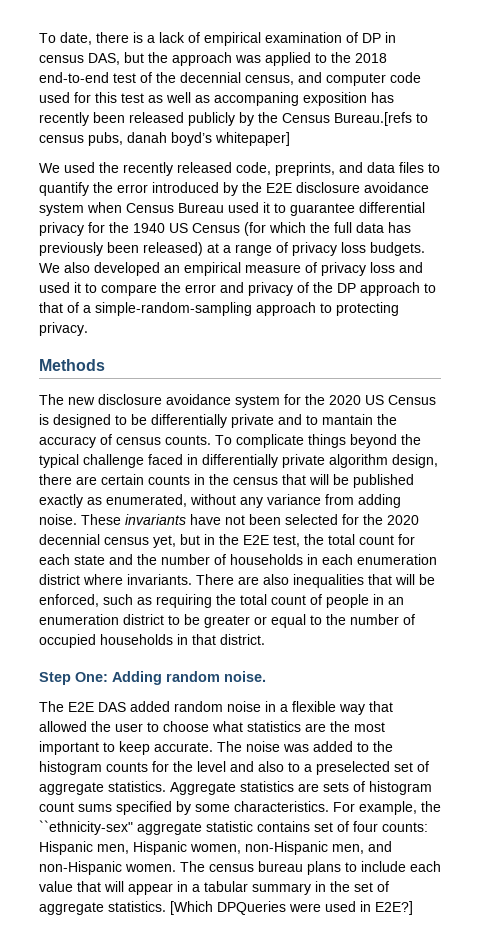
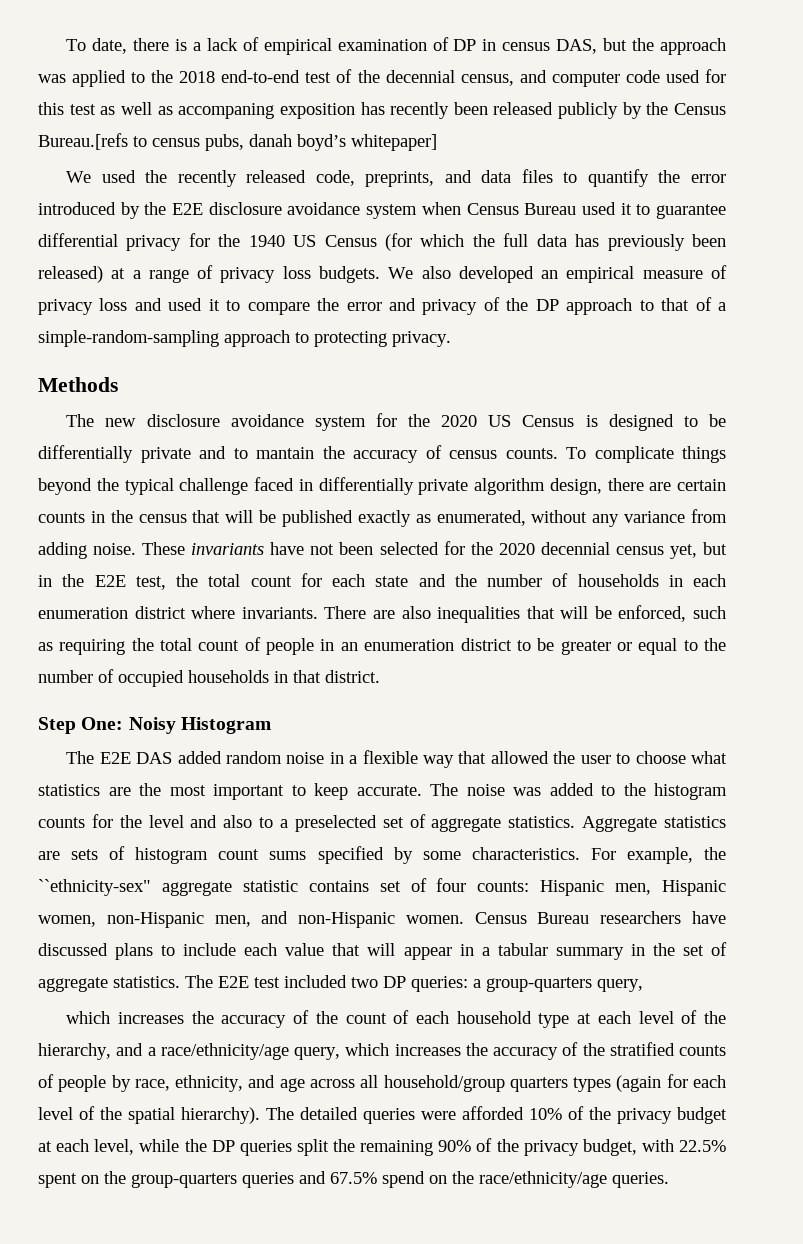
- Step One: Adding random noise.
+ Step One: Noisy Histogram
- The census bureau plans to include each value that will appear in a tabular summary in the set of aggregate statistics.
+ Census Bureau researchers have discussed plans to include each value that will appear in a tabular summary in the set of aggregate statistics.
- [Which DPQueries were used in E2E?]
+ The E2E test included two DP queries: a group-quarters query,
+ which increases the accuracy of the count of each household type at each level of the hierarchy, and a race/ethnicity/age query, which increases the accuracy of the stratified counts of people by race, ethnicity, and age across all household/group quarters types (again for each level of the spatial hierarchy). The detailed queries were afforded 10% of the privacy budget at each level, while the DP queries split the remaining 90% of the privacy budget, with 22.5% spent on the group-quarters queries and 67.5% spend on the race/ethnicity/age queries.

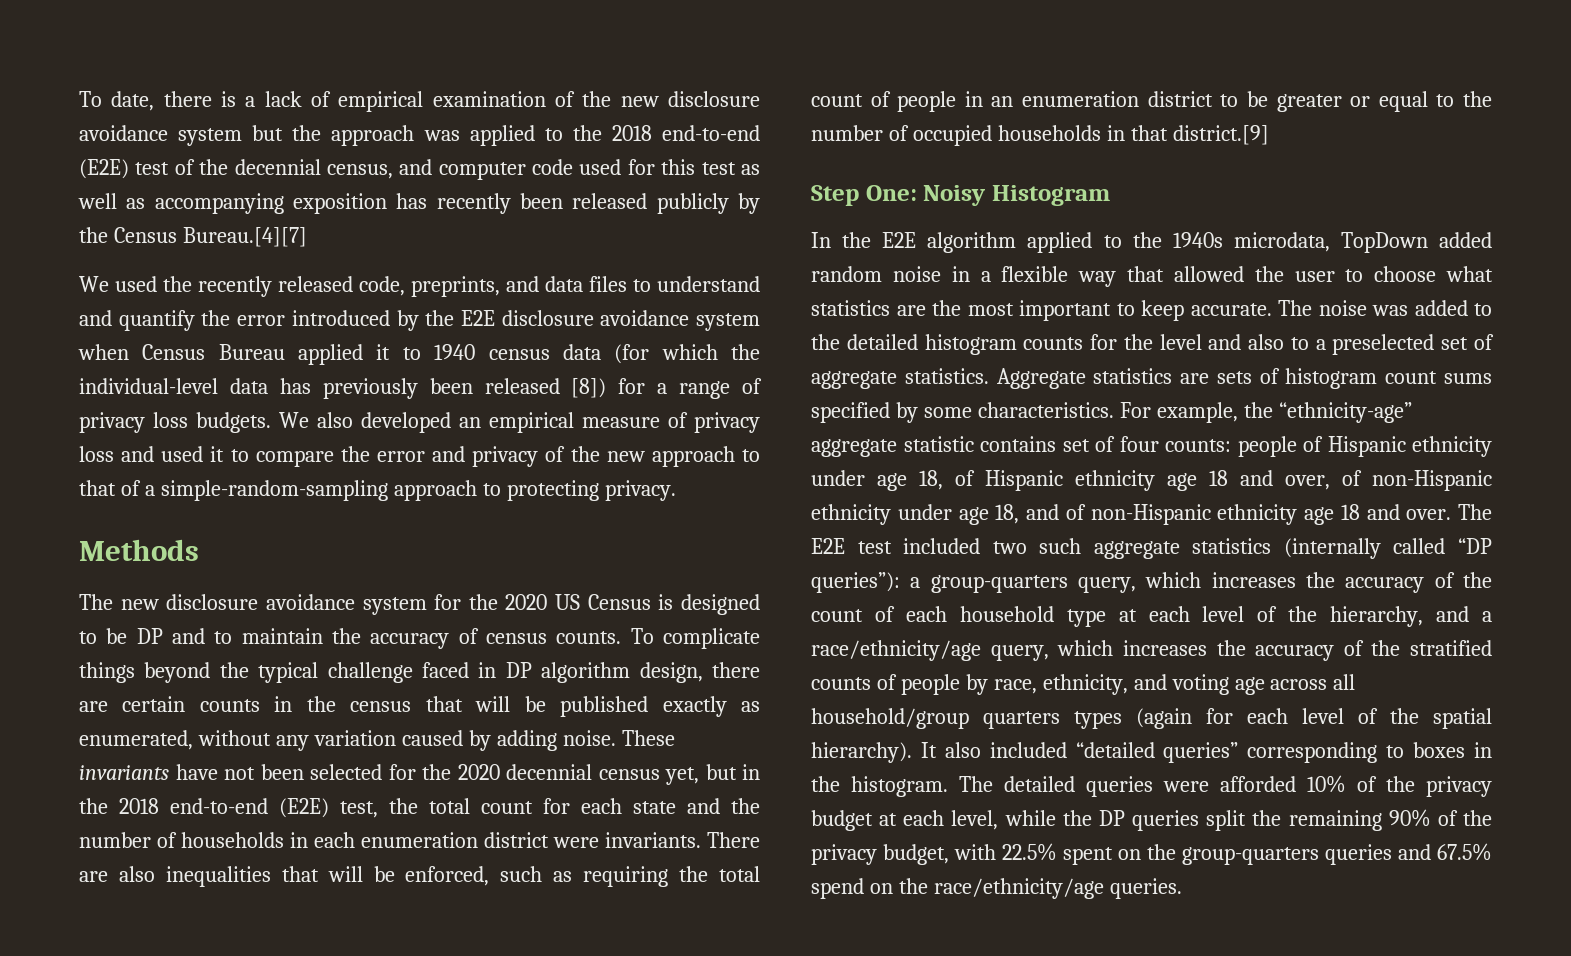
- To date, there is a lack of empirical examination of DP in census DAS, but the approach was applied to the 2018 end-to-end test of the decennial census, and computer code used for this test as well as accompaning exposition has recently been released publicly by the Census Bureau.[refs to census pubs, danah boyd’s whitepaper]
+ To date, there is a lack of empirical examination of the new disclosure avoidance system but the approach was applied to the 2018 end-to-end (E2E) test of the decennial census, and computer code used for this test as well as accompanying exposition has recently been released publicly by the Census Bureau.[4][7]
- We used the recently released code, preprints, and data files to quantify the error introduced by the E2E disclosure avoidance system when Census Bureau used it to guarantee differential privacy for the 1940 US Census (for which the full data has previously been released) at a range of privacy loss budgets.
+ We used the recently released code, preprints, and data files to understand and quantify the error introduced by the E2E disclosure avoidance system when Census Bureau applied it to 1940 census data (for which the individual-level data has previously been released [8]) for a range of privacy loss budgets.
- We also developed an empirical measure of privacy loss and used it to compare the error and privacy of the DP approach to that of a simple-random-sampling approach to protecting privacy.
+ We also developed an empirical measure of privacy loss and used it to compare the error and privacy of the new approach to that of a simple-random-sampling approach to protecting privacy.
- The new disclosure avoidance system for the 2020 US Census is designed to be differentially private and to mantain the accuracy of census counts.
+ The new disclosure avoidance system for the 2020 US Census is designed to be DP and to maintain the accuracy of census counts.
- To complicate things beyond the typical challenge faced in differentially private algorithm design, there are certain counts in the census that will be published exactly as enumerated, without any variance from adding noise.
+ To complicate things beyond the typical challenge faced in DP algorithm design, there are certain counts in the census that will be published exactly as enumerated, without any variation caused by adding noise.
- These invariants have not been selected for the 2020 decennial census yet, but in the E2E test, the total count for each state and the number of households in each enumeration district where invariants.
+ These invariants have not been selected for the 2020 decennial census yet, but in the 2018 end-to-end (E2E) test, the total count for each state and the number of households in each enumeration district were invariants.
- There are also inequalities that will be enforced, such as requiring the total count of people in an enumeration district to be greater or equal to the number of occupied households in that district.
+ There are also inequalities that will be enforced, such as requiring the total count of people in an enumeration district to be greater or equal to the number of occupied households in that district.[9]
- The E2E DAS added random noise in a flexible way that allowed the user to choose what statistics are the most important to keep accurate.
+ In the E2E algorithm applied to the 1940s microdata, TopDown added random noise in a flexible way that allowed the user to choose what statistics are the most important to keep accurate.
- The noise was added to the histogram counts for the level and also to a preselected set of aggregate statistics.
+ The noise was added to the detailed histogram counts for the level and also to a preselected set of aggregate statistics.
- For example, the ``ethnicity-sex" aggregate statistic contains set of four counts: Hispanic men, Hispanic women, non-Hispanic men, and non-Hispanic women. Census Bureau researchers have discussed plans to include each value that will appear in a tabular summary in the set of aggregate statistics.
+ For example, the “ethnicity-age” aggregate statistic contains set of four counts: people of Hispanic ethnicity under age 18, of Hispanic ethnicity age 18 and over, of non-Hispanic ethnicity under age 18, and of non-Hispanic ethnicity age 18 and over.
- The E2E test included two DP queries: a group-quarters query,
- which increases the accuracy of the count of each household type at each level of the hierarchy, and a race/ethnicity/age query, which increases the accuracy of the stratified counts of people by race, ethnicity, and age across all household/group quarters types (again for each level of the spatial hierarchy).
+ The E2E test included two such aggregate statistics (internally called “DP queries”): a group-quarters query, which increases the accuracy of the count of each household type at each level of the hierarchy, and a race/ethnicity/age query, which increases the accuracy of the stratified counts of people by race, ethnicity, and voting age across all household/group quarters types (again for each level of the spatial hierarchy).
+ It also included “detailed queries” corresponding to boxes in the histogram.

